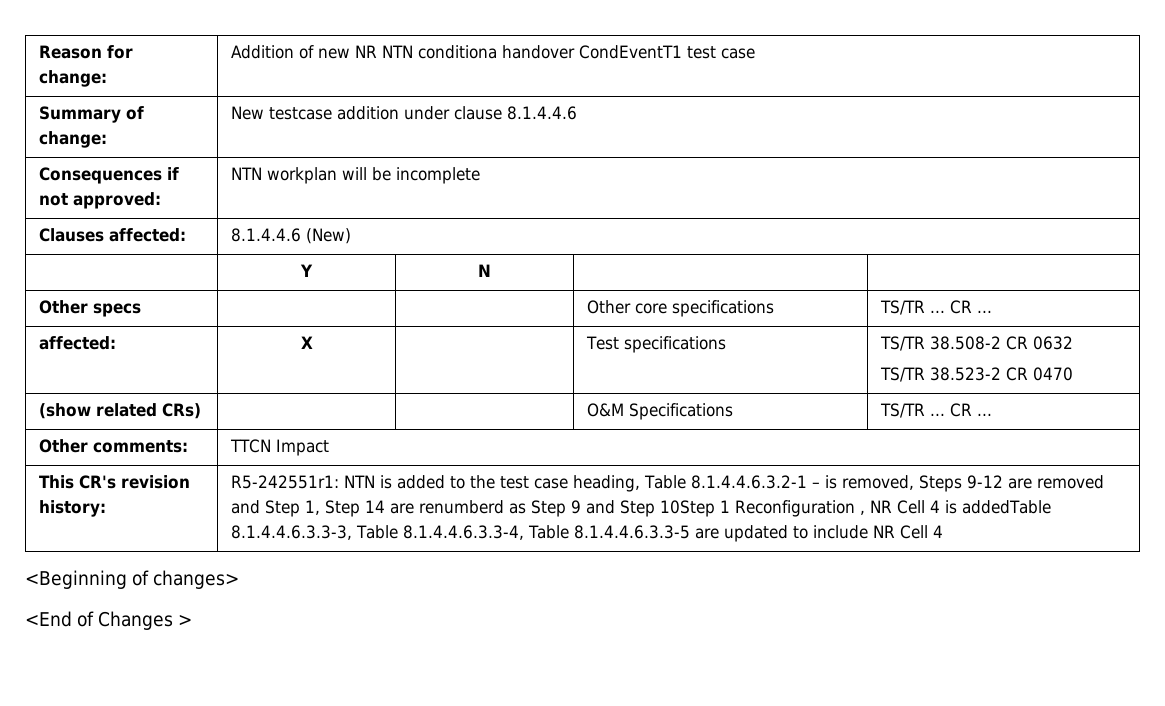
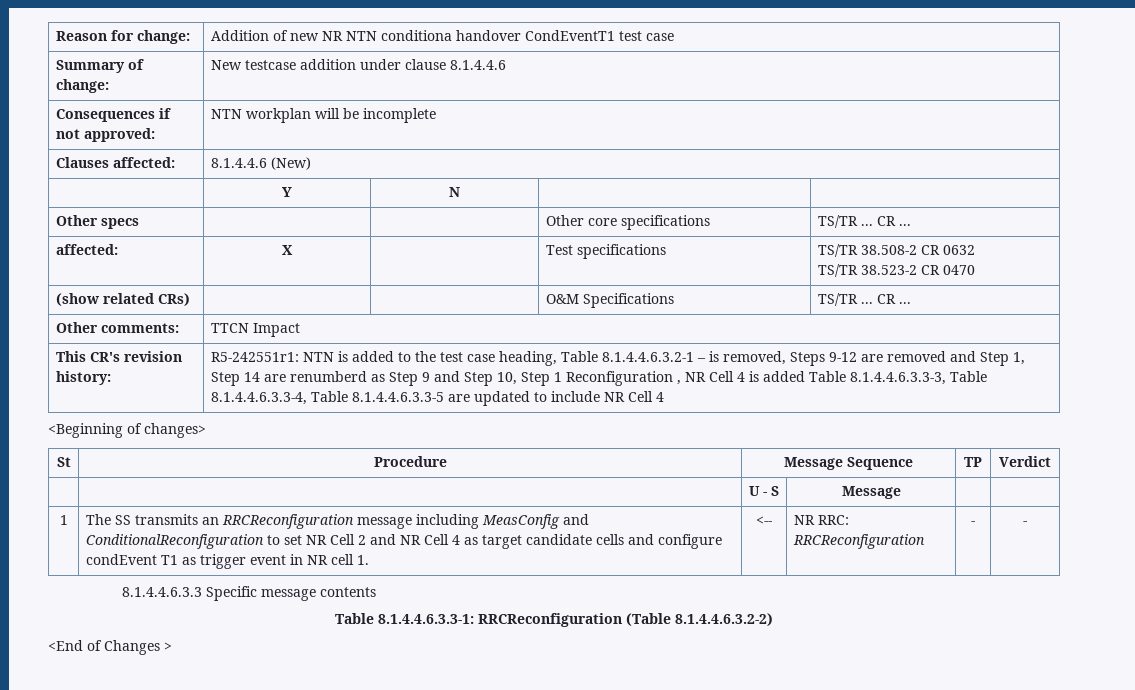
- R5-242551r1: NTN is added to the test case heading, Table 8.1.4.4.6.3.2-1 – is removed, Steps 9-12 are removed and Step 1, Step 14 are renumberd as Step 9 and Step 10Step 1 Reconfiguration , NR Cell 4 is addedTable 8.1.4.4.6.3.3-3, Table 8.1.4.4.6.3.3-4, Table 8.1.4.4.6.3.3-5 are updated to include NR Cell 4
+ R5-242551r1: NTN is added to the test case heading, Table 8.1.4.4.6.3.2-1 – is removed, Steps 9-12 are removed and Step 1, Step 14 are renumberd as Step 9 and Step 10, Step 1 Reconfiguration , NR Cell 4 is added Table 8.1.4.4.6.3.3-3, Table 8.1.4.4.6.3.3-4, Table 8.1.4.4.6.3.3-5 are updated to include NR Cell 4
+ St | Procedure | Message Sequence | TP | Verdict
+ | | U - S | Message | |
+ 1 | The SS transmits an RRCReconfiguration message including MeasConfig and ConditionalReconfiguration to set NR Cell 2 and NR Cell 4 as target candidate cells and configure condEvent T1 as trigger event in NR cell 1. | <-- | NR RRC: RRCReconfiguration | - | -
+ 8.1.4.4.6.3.3 Specific message contents
+ Table 8.1.4.4.6.3.3-1: RRCReconfiguration (Table 8.1.4.4.6.3.2-2)

